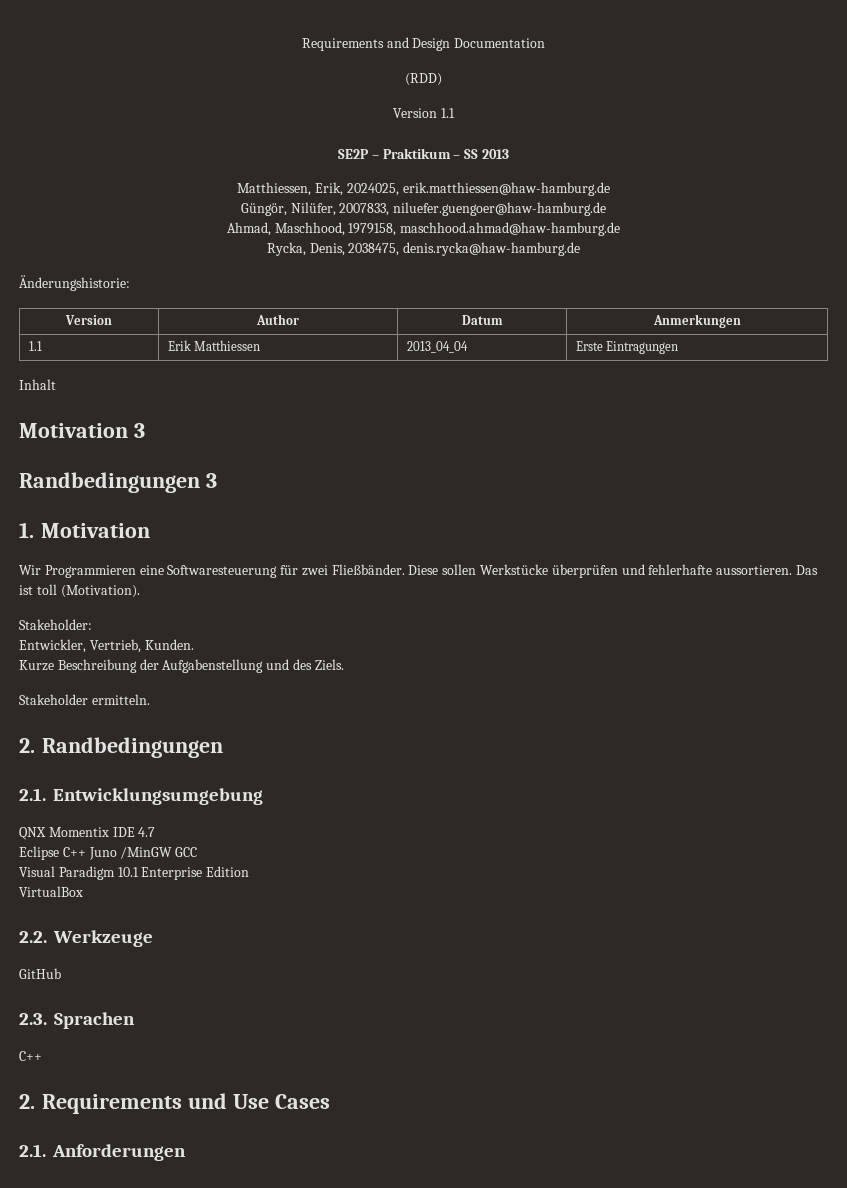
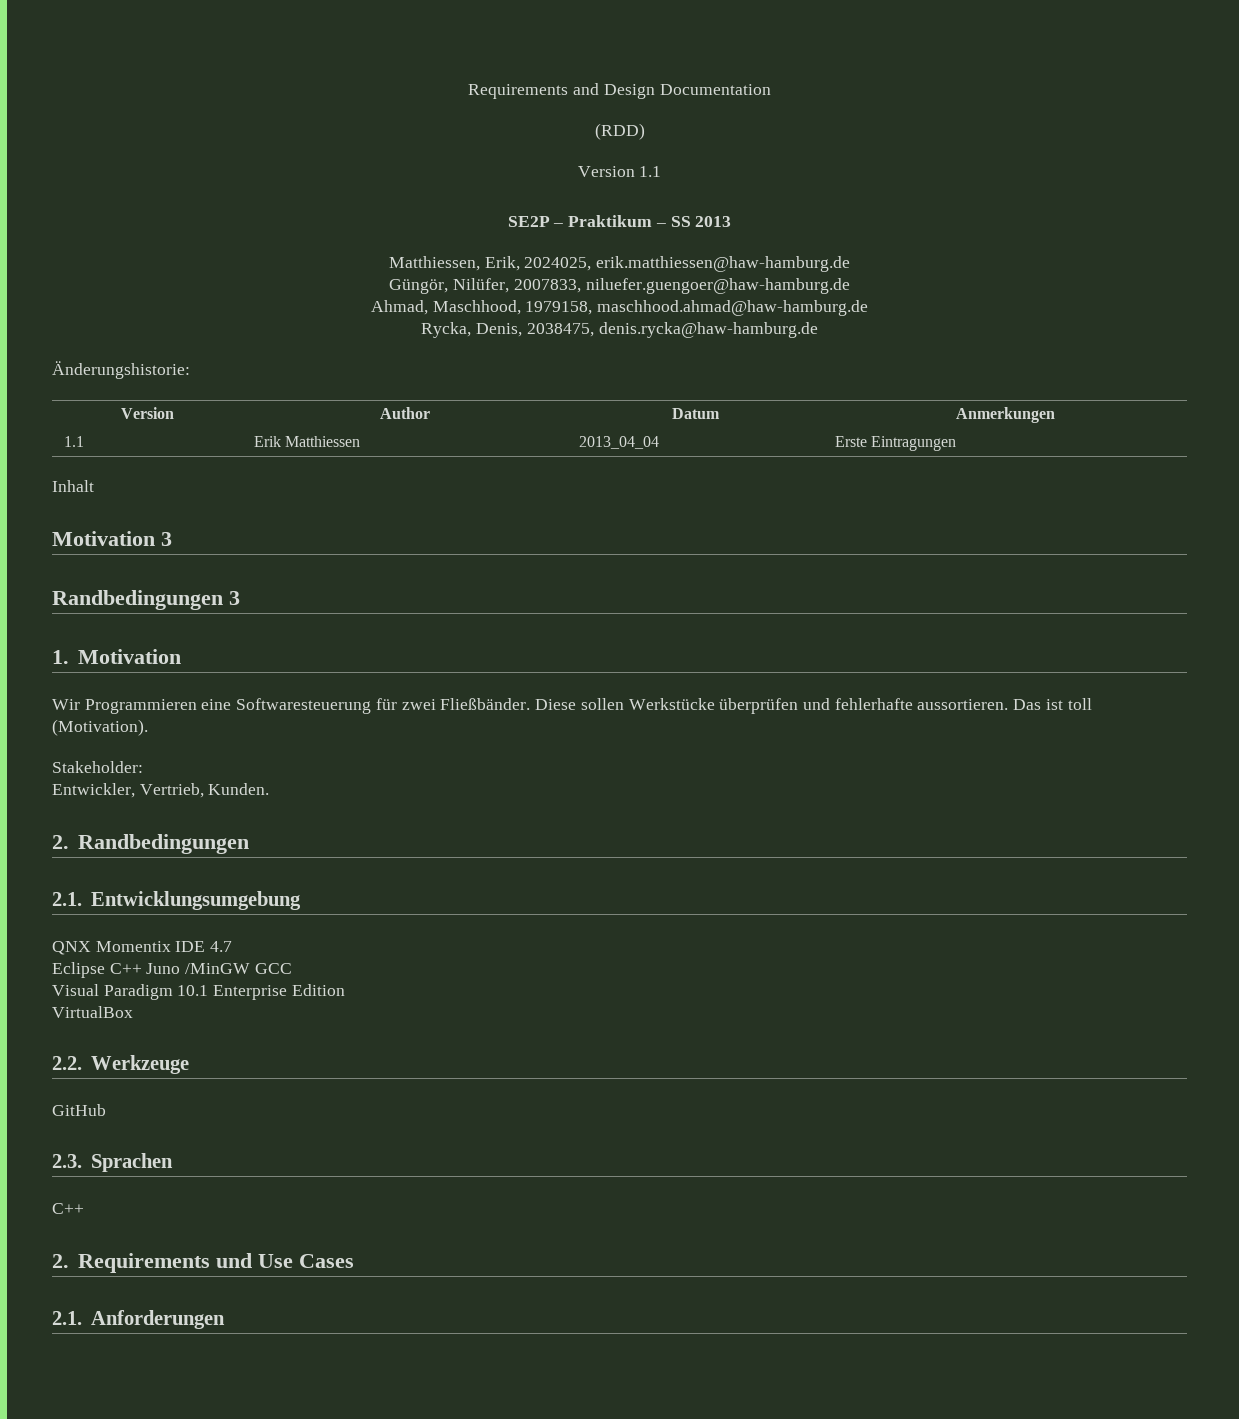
- Kurze Beschreibung der Aufgabenstellung und des Ziels.
- Stakeholder ermitteln.

